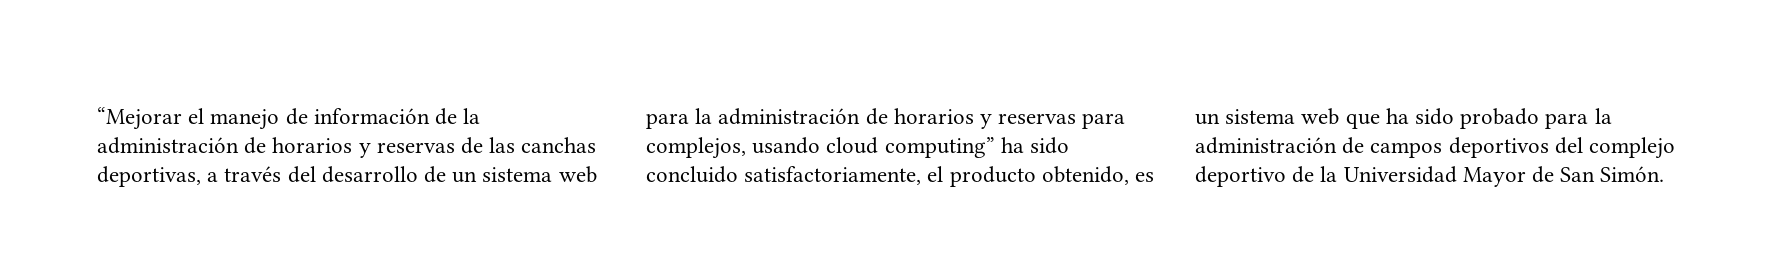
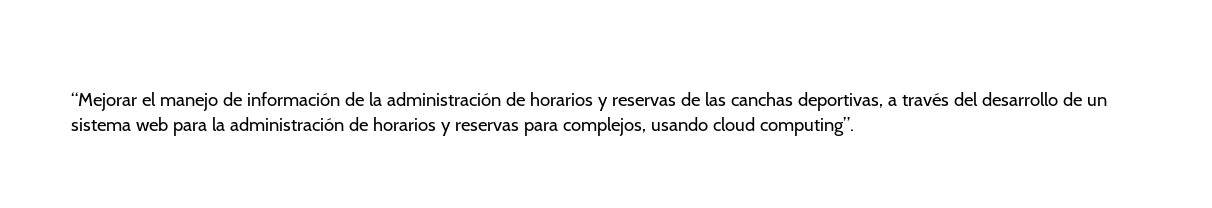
- “Mejorar el manejo de información de la administración de horarios y reservas de las canchas deportivas, a través del desarrollo de un sistema web para la administración de horarios y reservas para complejos, usando cloud computing” ha sido concluido satisfactoriamente, el producto obtenido, es un sistema web que ha sido probado para la administración de campos deportivos del complejo deportivo de la Universidad Mayor de San Simón.
+ “Mejorar el manejo de información de la administración de horarios y reservas de las canchas deportivas, a través del desarrollo de un sistema web para la administración de horarios y reservas para complejos, usando cloud computing”.

